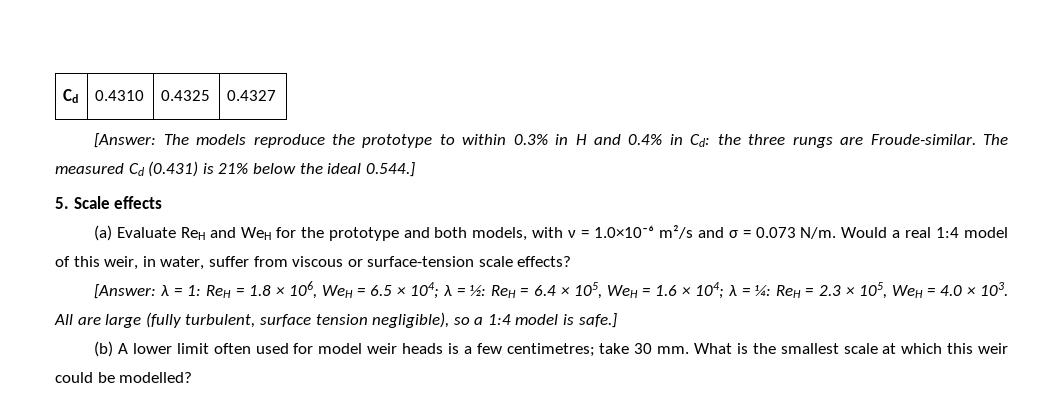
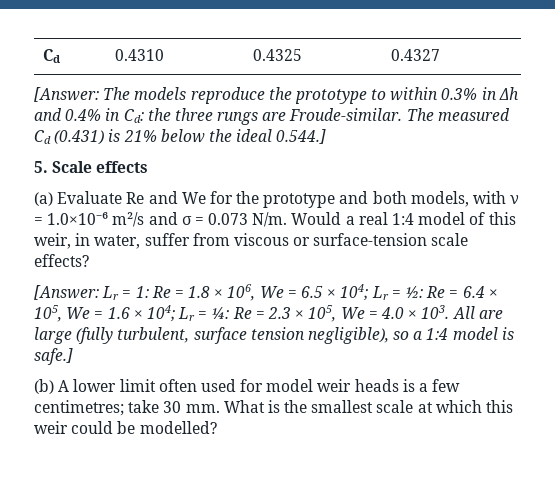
- [Answer: The models reproduce the prototype to within 0.3% in H and 0.4% in Cd: the three rungs are Froude-similar.
+ [Answer: The models reproduce the prototype to within 0.3% in Δh and 0.4% in Cd: the three rungs are Froude-similar.
- (a) Evaluate ReH and WeH for the prototype and both models, with ν = 1.0×10⁻⁶ m²/s and σ = 0.073 N/m. Would a real 1:4 model of this weir, in water, suffer from viscous or surface-tension scale effects?
+ (a) Evaluate Re and We for the prototype and both models, with ν = 1.0×10⁻⁶ m²/s and σ = 0.073 N/m. Would a real 1:4 model of this weir, in water, suffer from viscous or surface-tension scale effects?
- [Answer: λ = 1: ReH = 1.8 × 106, WeH = 6.5 × 104; λ = ½: ReH = 6.4 × 105, WeH = 1.6 × 104; λ = ¼: ReH = 2.3 × 105, WeH = 4.0 × 103. All are large (fully turbulent, surface tension negligible), so a 1:4 model is safe.]
+ [Answer: Lr = 1: Re = 1.8 × 106, We = 6.5 × 104; Lr = ½: Re = 6.4 × 105, We = 1.6 × 104; Lr = ¼: Re = 2.3 × 105, We = 4.0 × 103. All are large (fully turbulent, surface tension negligible), so a 1:4 model is safe.]

